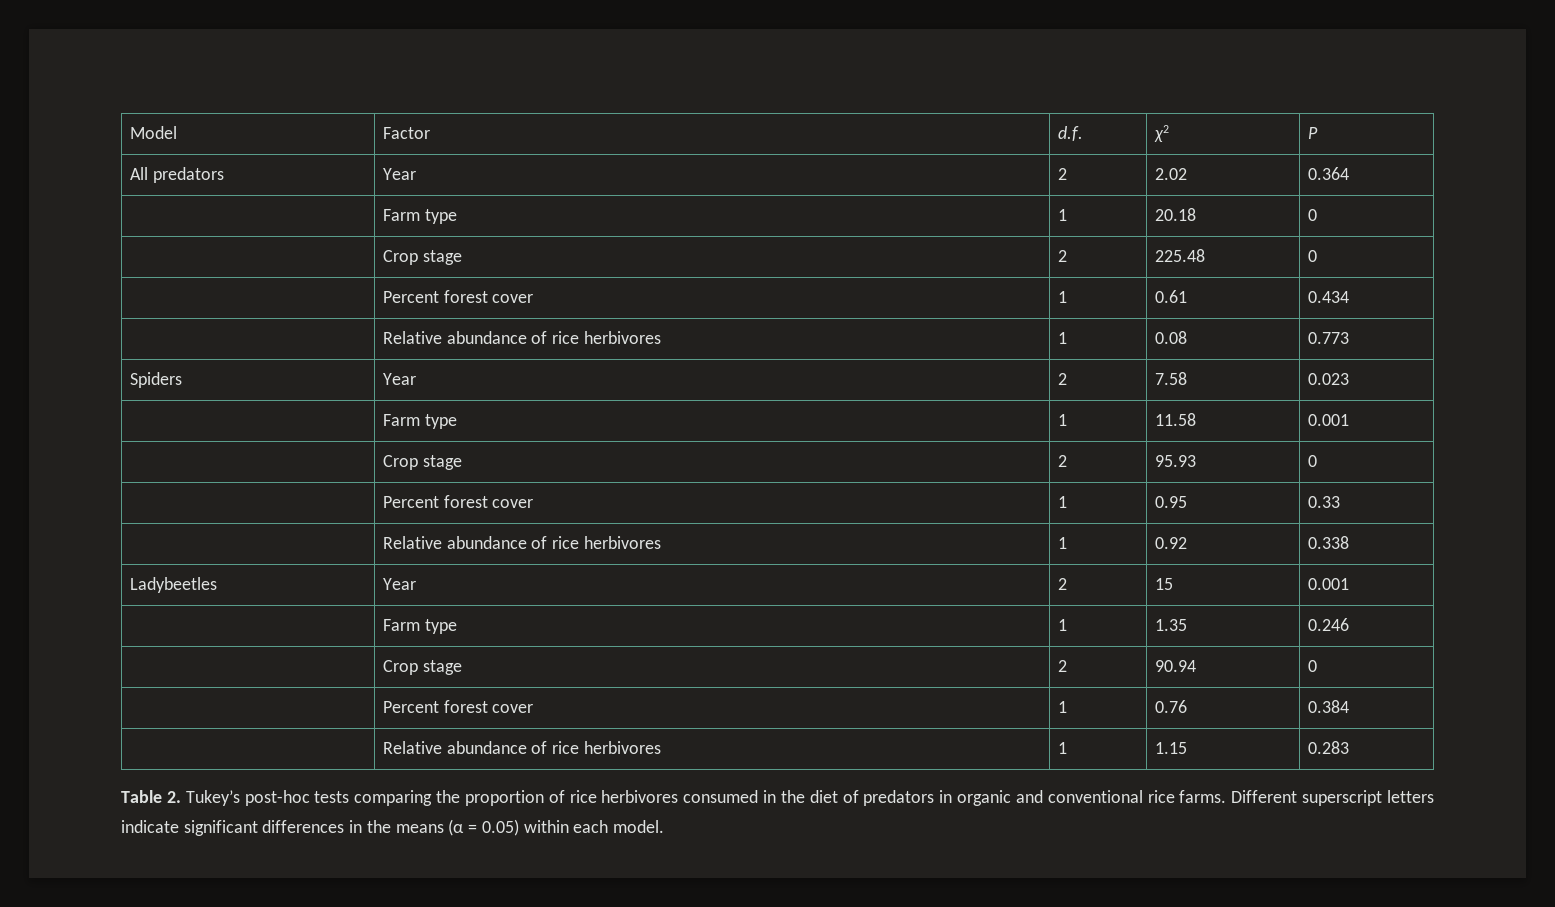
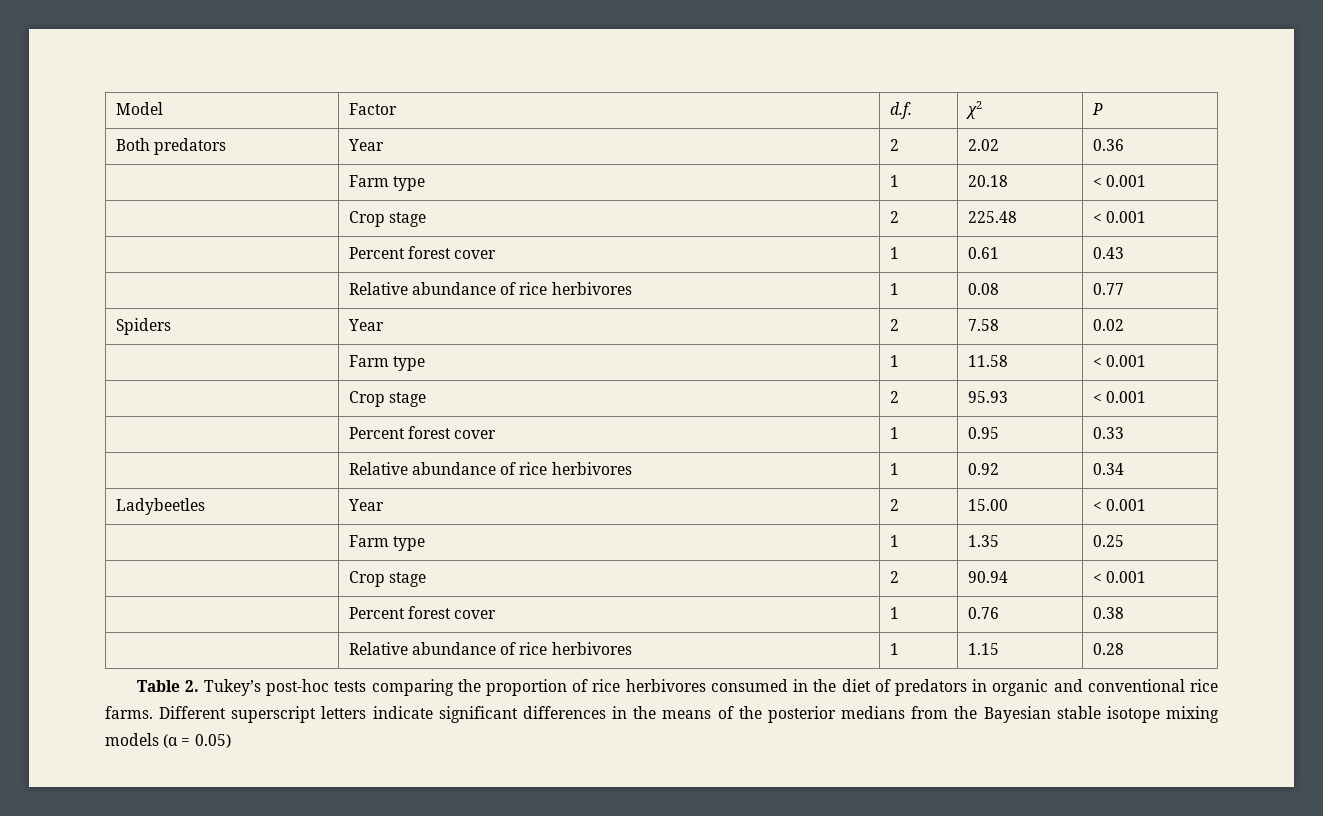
- All predators | Year | 2 | 2.02 | 0.364
+ Both predators | Year | 2 | 2.02 | 0.36
- | Farm type | 1 | 20.18 | 0
+ | Farm type | 1 | 20.18 | < 0.001
- | Crop stage | 2 | 225.48 | 0
+ | Crop stage | 2 | 225.48 | < 0.001
- | Percent forest cover | 1 | 0.61 | 0.434
+ | Percent forest cover | 1 | 0.61 | 0.43
- | Relative abundance of rice herbivores | 1 | 0.08 | 0.773
+ | Relative abundance of rice herbivores | 1 | 0.08 | 0.77
- Spiders | Year | 2 | 7.58 | 0.023
+ Spiders | Year | 2 | 7.58 | 0.02
- | Farm type | 1 | 11.58 | 0.001
+ | Farm type | 1 | 11.58 | < 0.001
- | Crop stage | 2 | 95.93 | 0
+ | Crop stage | 2 | 95.93 | < 0.001
- | Relative abundance of rice herbivores | 1 | 0.92 | 0.338
+ | Relative abundance of rice herbivores | 1 | 0.92 | 0.34
- Ladybeetles | Year | 2 | 15 | 0.001
+ Ladybeetles | Year | 2 | 15.00 | < 0.001
- | Farm type | 1 | 1.35 | 0.246
+ | Farm type | 1 | 1.35 | 0.25
- | Crop stage | 2 | 90.94 | 0
+ | Crop stage | 2 | 90.94 | < 0.001
- | Percent forest cover | 1 | 0.76 | 0.384
+ | Percent forest cover | 1 | 0.76 | 0.38
- | Relative abundance of rice herbivores | 1 | 1.15 | 0.283
+ | Relative abundance of rice herbivores | 1 | 1.15 | 0.28
- Different superscript letters indicate significant differences in the means (α = 0.05) within each model.
+ Different superscript letters indicate significant differences in the means of the posterior medians from the Bayesian stable isotope mixing models (α = 0.05)

